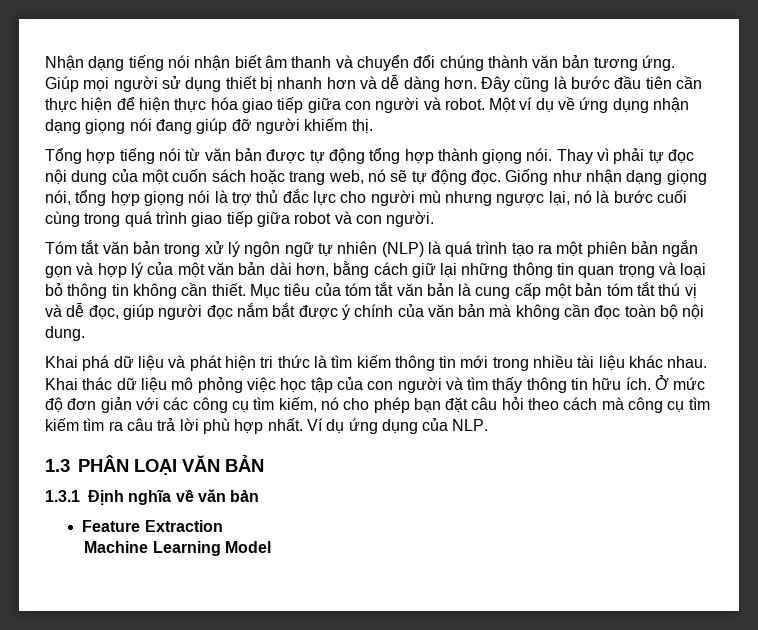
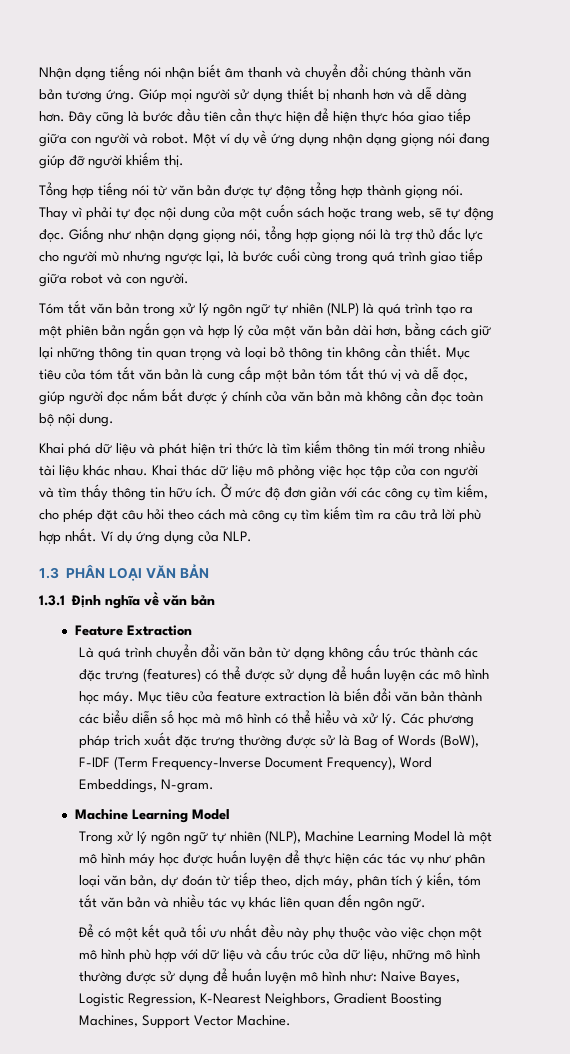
- Thay vì phải tự đọc nội dung của một cuốn sách hoặc trang web, nó sẽ tự động đọc.
+ Thay vì phải tự đọc nội dung của một cuốn sách hoặc trang web, sẽ tự động đọc.
- Giống như nhận dạng giọng nói, tổng hợp giọng nói là trợ thủ đắc lực cho người mù nhưng ngược lại, nó là bước cuối cùng trong quá trình giao tiếp giữa robot và con người.
+ Giống như nhận dạng giọng nói, tổng hợp giọng nói là trợ thủ đắc lực cho người mù nhưng ngược lại, là bước cuối cùng trong quá trình giao tiếp giữa robot và con người.
- Ở mức độ đơn giản với các công cụ tìm kiếm, nó cho phép bạn đặt câu hỏi theo cách mà công cụ tìm kiếm tìm ra câu trả lời phù hợp nhất.
+ Ở mức độ đơn giản với các công cụ tìm kiếm, cho phép đặt câu hỏi theo cách mà công cụ tìm kiếm tìm ra câu trả lời phù hợp nhất.
+ Là quá trình chuyển đổi văn bản từ dạng không cấu trúc thành các đặc trưng (features) có thể được sử dụng để huấn luyện các mô hình học máy. Mục tiêu của feature extraction là biến đổi văn bản thành các biểu diễn số học mà mô hình có thể hiểu và xử lý. Các phương pháp trich xuất đặc trưng thường được sử là Bag of Words (BoW), F-IDF (Term Frequency-Inverse Document Frequency), Word Embeddings, N-gram.
  Machine Learning Model
+ Trong xử lý ngôn ngữ tự nhiên (NLP), Machine Learning Model là một mô hình máy học được huấn luyện để thực hiện các tác vụ như phân loại văn bản, dự đoán từ tiếp theo, dịch máy, phân tích ý kiến, tóm tắt văn bản và nhiều tác vụ khác liên quan đến ngôn ngữ.
+ Để có một kết quả tối ưu nhất đều này phụ thuộc vào việc chọn một mô hình phù hợp với dữ liệu và cấu trúc của dữ liệu, những mô hình thường được sử dụng để huấn luyện mô hình như: Naive Bayes, Logistic Regression, K-Nearest Neighbors, Gradient Boosting Machines, Support Vector Machine.

